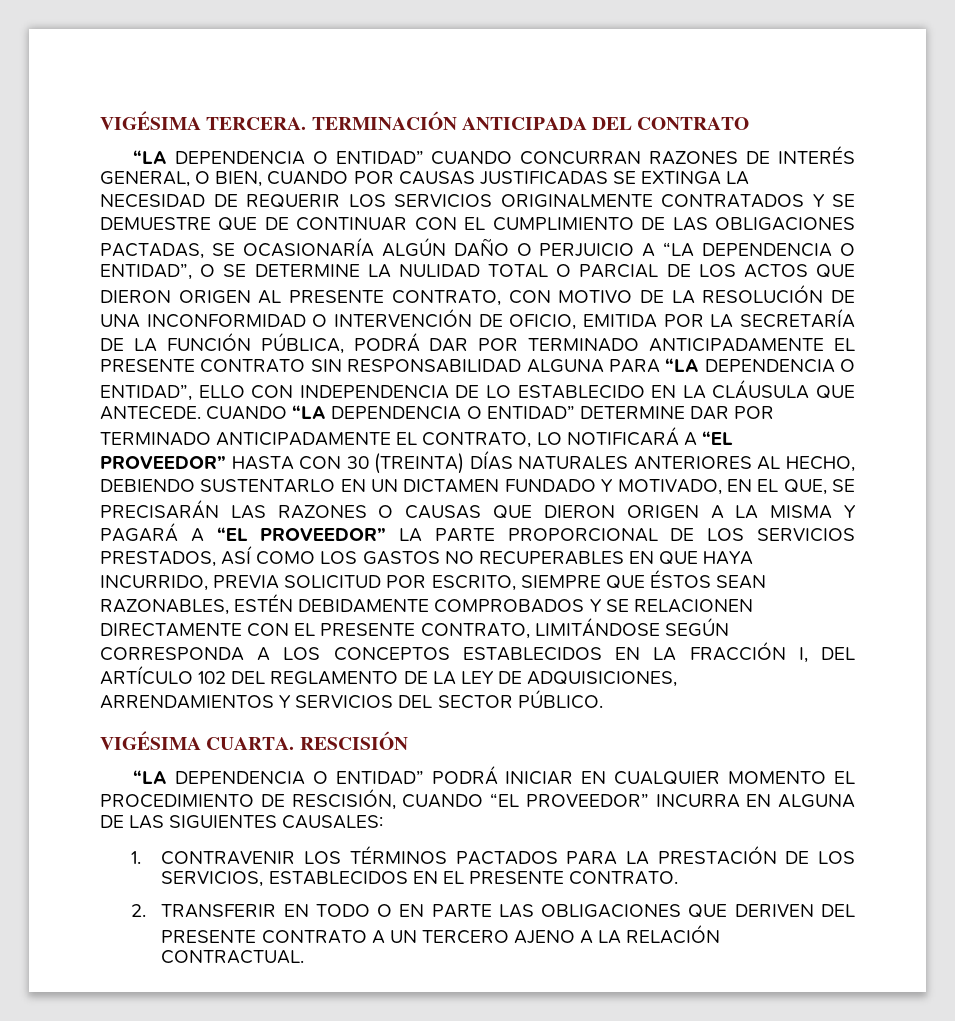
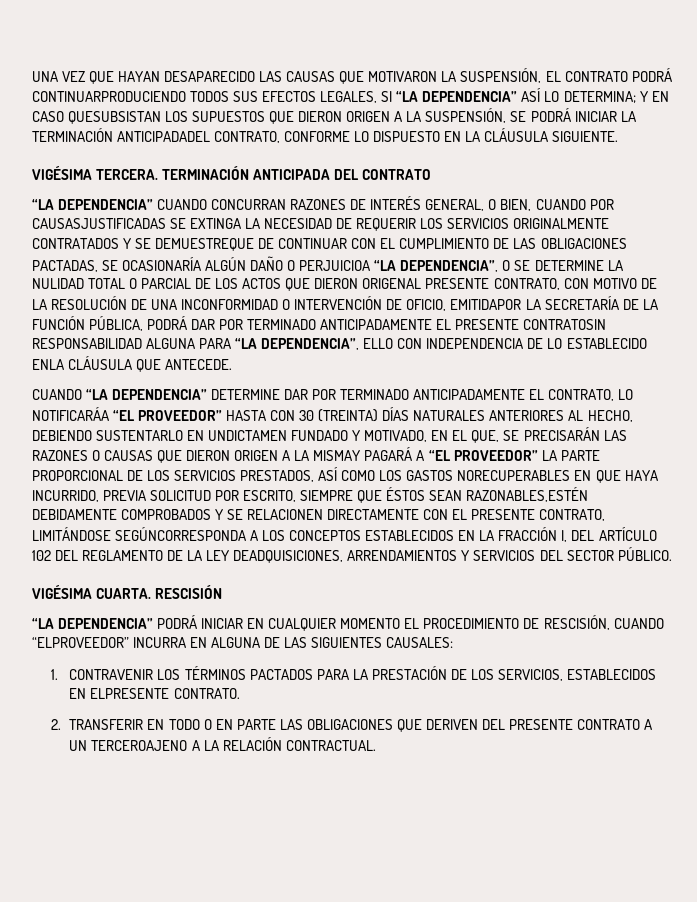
+ UNA VEZ QUE HAYAN DESAPARECIDO LAS CAUSAS QUE MOTIVARON LA SUSPENSIÓN, EL CONTRATO PODRÁ CONTINUARPRODUCIENDO TODOS SUS EFECTOS LEGALES, SI “LA DEPENDENCIA” ASÍ LO DETERMINA; Y EN CASO QUESUBSISTAN LOS SUPUESTOS QUE DIERON ORIGEN A LA SUSPENSIÓN, SE PODRÁ INICIAR LA TERMINACIÓN ANTICIPADADEL CONTRATO, CONFORME LO DISPUESTO EN LA CLÁUSULA SIGUIENTE.
- “LA DEPENDENCIA O ENTIDAD” CUANDO CONCURRAN RAZONES DE INTERÉS GENERAL, O BIEN, CUANDO POR CAUSAS JUSTIFICADAS SE EXTINGA LA NECESIDAD DE REQUERIR LOS SERVICIOS ORIGINALMENTE CONTRATADOS Y SE DEMUESTRE QUE DE CONTINUAR CON EL CUMPLIMIENTO DE LAS OBLIGACIONES PACTADAS, SE OCASIONARÍA ALGÚN DAÑO O PERJUICIO A “LA DEPENDENCIA O ENTIDAD”, O SE DETERMINE LA NULIDAD TOTAL O PARCIAL DE LOS ACTOS QUE DIERON ORIGEN AL PRESENTE CONTRATO, CON MOTIVO DE LA RESOLUCIÓN DE UNA INCONFORMIDAD O INTERVENCIÓN DE OFICIO, EMITIDA POR LA SECRETARÍA DE LA FUNCIÓN PÚBLICA, PODRÁ DAR POR TERMINADO ANTICIPADAMENTE EL PRESENTE CONTRATO SIN RESPONSABILIDAD ALGUNA PARA “LA DEPENDENCIA O ENTIDAD”, ELLO CON INDEPENDENCIA DE LO ESTABLECIDO EN LA CLÁUSULA QUE ANTECEDE. CUANDO “LA DEPENDENCIA O ENTIDAD” DETERMINE DAR POR TERMINADO ANTICIPADAMENTE EL CONTRATO, LO NOTIFICARÁ A “EL PROVEEDOR” HASTA CON 30 (TREINTA) DÍAS NATURALES ANTERIORES AL HECHO, DEBIENDO SUSTENTARLO EN UN DICTAMEN FUNDADO Y MOTIVADO, EN EL QUE, SE PRECISARÁN LAS RAZONES O CAUSAS QUE DIERON ORIGEN A LA MISMA Y PAGARÁ A “EL PROVEEDOR” LA PARTE PROPORCIONAL DE LOS SERVICIOS PRESTADOS, ASÍ COMO LOS GASTOS NO RECUPERABLES EN QUE HAYA INCURRIDO, PREVIA SOLICITUD POR ESCRITO, SIEMPRE QUE ÉSTOS SEAN RAZONABLES, ESTÉN DEBIDAMENTE COMPROBADOS Y SE RELACIONEN DIRECTAMENTE CON EL PRESENTE CONTRATO, LIMITÁNDOSE SEGÚN CORRESPONDA A LOS CONCEPTOS ESTABLECIDOS EN LA FRACCIÓN I, DEL ARTÍCULO 102 DEL REGLAMENTO DE LA LEY DE ADQUISICIONES, ARRENDAMIENTOS Y SERVICIOS DEL SECTOR PÚBLICO.
+ “LA DEPENDENCIA” CUANDO CONCURRAN RAZONES DE INTERÉS GENERAL, O BIEN, CUANDO POR CAUSASJUSTIFICADAS SE EXTINGA LA NECESIDAD DE REQUERIR LOS SERVICIOS ORIGINALMENTE CONTRATADOS Y SE DEMUESTREQUE DE CONTINUAR CON EL CUMPLIMIENTO DE LAS OBLIGACIONES PACTADAS, SE OCASIONARÍA ALGÚN DAÑO O PERJUICIOA “LA DEPENDENCIA”, O SE DETERMINE LA NULIDAD TOTAL O PARCIAL DE LOS ACTOS QUE DIERON ORIGENAL PRESENTE CONTRATO, CON MOTIVO DE LA RESOLUCIÓN DE UNA INCONFORMIDAD O INTERVENCIÓN DE OFICIO, EMITIDAPOR LA SECRETARÍA DE LA FUNCIÓN PÚBLICA, PODRÁ DAR POR TERMINADO ANTICIPADAMENTE EL PRESENTE CONTRATOSIN RESPONSABILIDAD ALGUNA PARA “LA DEPENDENCIA”, ELLO CON INDEPENDENCIA DE LO ESTABLECIDO ENLA CLÁUSULA QUE ANTECEDE.
+ CUANDO “LA DEPENDENCIA” DETERMINE DAR POR TERMINADO ANTICIPADAMENTE EL CONTRATO, LO NOTIFICARÁA “EL PROVEEDOR” HASTA CON 30 (TREINTA) DÍAS NATURALES ANTERIORES AL HECHO, DEBIENDO SUSTENTARLO EN UNDICTAMEN FUNDADO Y MOTIVADO, EN EL QUE, SE PRECISARÁN LAS RAZONES O CAUSAS QUE DIERON ORIGEN A LA MISMAY PAGARÁ A “EL PROVEEDOR” LA PARTE PROPORCIONAL DE LOS SERVICIOS PRESTADOS, ASÍ COMO LOS GASTOS NORECUPERABLES EN QUE HAYA INCURRIDO, PREVIA SOLICITUD POR ESCRITO, SIEMPRE QUE ÉSTOS SEAN RAZONABLES,ESTÉN DEBIDAMENTE COMPROBADOS Y SE RELACIONEN DIRECTAMENTE CON EL PRESENTE CONTRATO, LIMITÁNDOSE SEGÚNCORRESPONDA A LOS CONCEPTOS ESTABLECIDOS EN LA FRACCIÓN I, DEL ARTÍCULO 102 DEL REGLAMENTO DE LA LEY DEADQUISICIONES, ARRENDAMIENTOS Y SERVICIOS DEL SECTOR PÚBLICO.
- “LA DEPENDENCIA O ENTIDAD” PODRÁ INICIAR EN CUALQUIER MOMENTO EL PROCEDIMIENTO DE RESCISIÓN, CUANDO “EL PROVEEDOR” INCURRA EN ALGUNA DE LAS SIGUIENTES CAUSALES:
+ “LA DEPENDENCIA” PODRÁ INICIAR EN CUALQUIER MOMENTO EL PROCEDIMIENTO DE RESCISIÓN, CUANDO “ELPROVEEDOR” INCURRA EN ALGUNA DE LAS SIGUIENTES CAUSALES:
- 1. CONTRAVENIR LOS TÉRMINOS PACTADOS PARA LA PRESTACIÓN DE LOS SERVICIOS, ESTABLECIDOS EN EL PRESENTE CONTRATO.
+ 1. CONTRAVENIR LOS TÉRMINOS PACTADOS PARA LA PRESTACIÓN DE LOS SERVICIOS, ESTABLECIDOS EN ELPRESENTE CONTRATO.
- 2. TRANSFERIR EN TODO O EN PARTE LAS OBLIGACIONES QUE DERIVEN DEL PRESENTE CONTRATO A UN TERCERO AJENO A LA RELACIÓN CONTRACTUAL.
+ 2. TRANSFERIR EN TODO O EN PARTE LAS OBLIGACIONES QUE DERIVEN DEL PRESENTE CONTRATO A UN TERCEROAJENO A LA RELACIÓN CONTRACTUAL.

